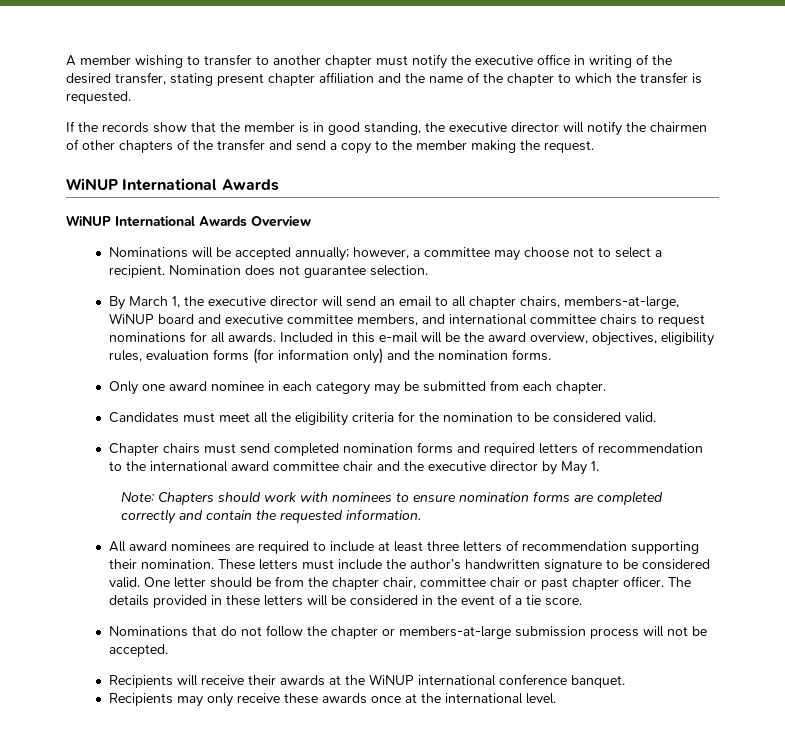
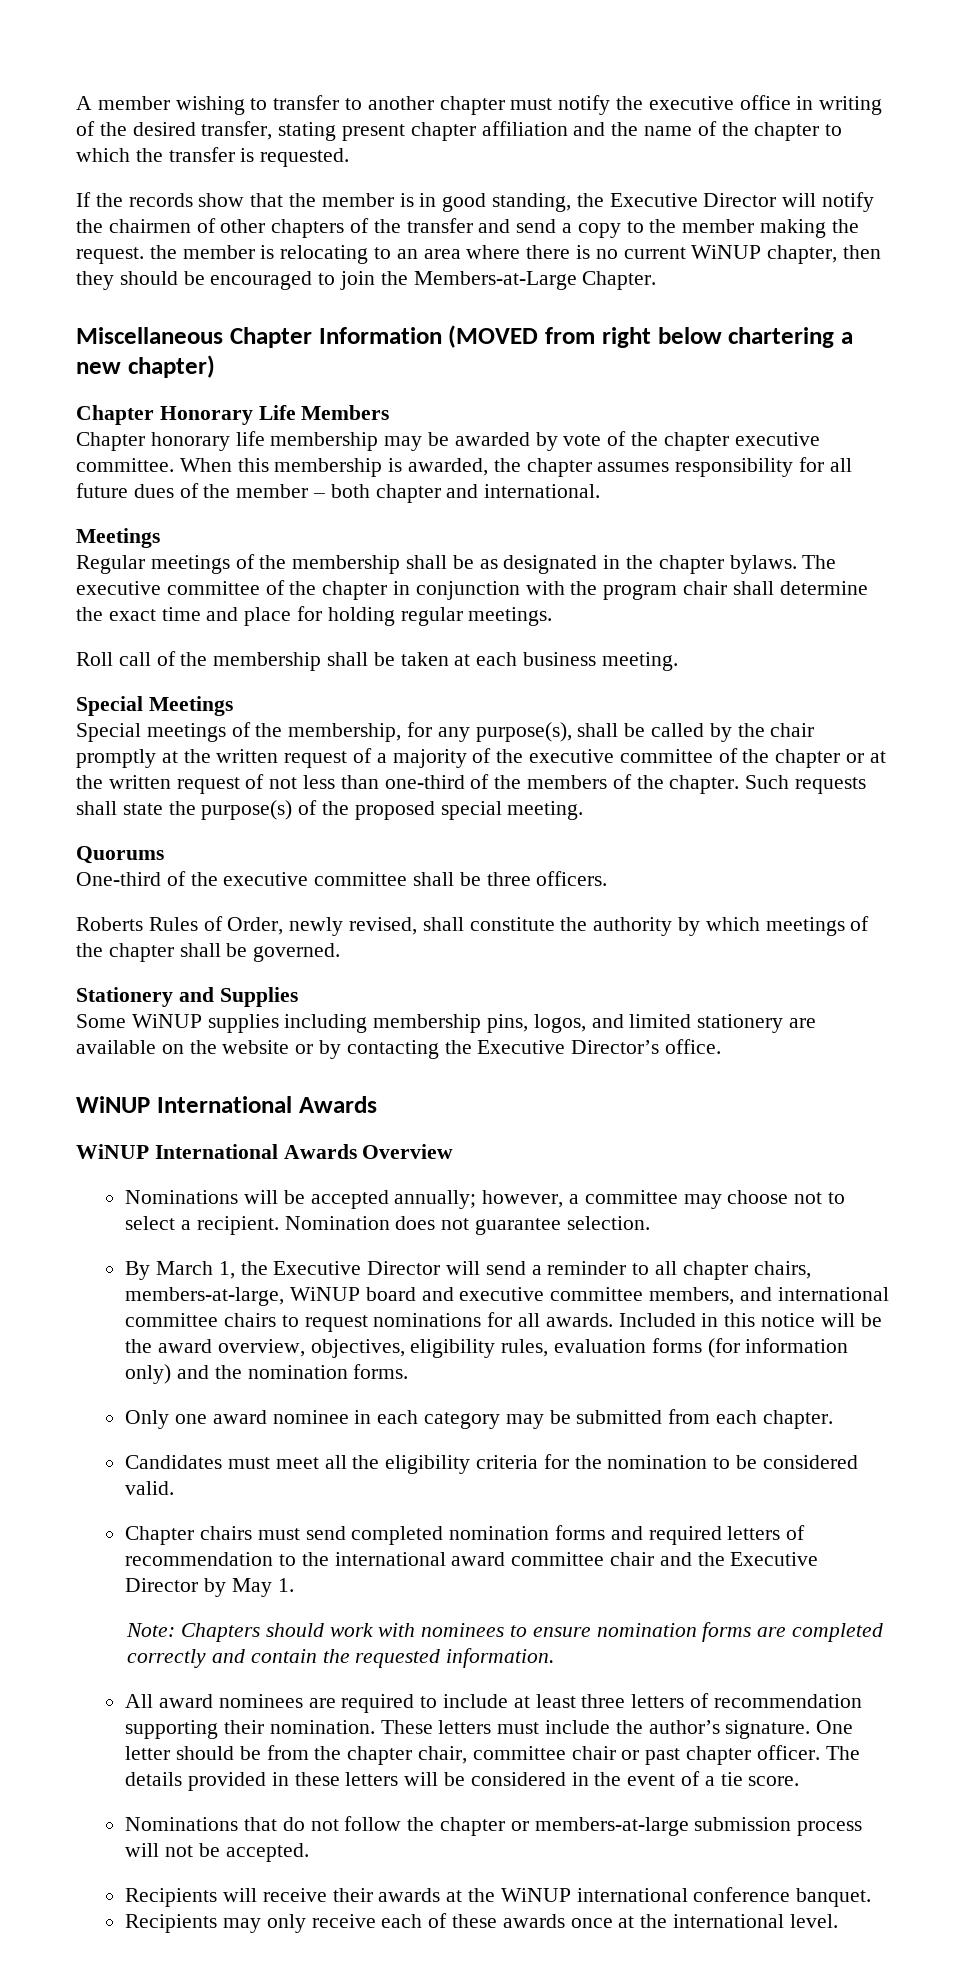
- If the records show that the member is in good standing, the executive director will notify the chairmen of other chapters of the transfer and send a copy to the member making the request.
+ If the records show that the member is in good standing, the Executive Director will notify the chairmen of other chapters of the transfer and send a copy to the member making the request. the member is relocating to an area where there is no current WiNUP chapter, then they should be encouraged to join the Members-at-Large Chapter.
+ Miscellaneous Chapter Information (MOVED from right below chartering a new chapter)
+ Chapter Honorary Life Members
+ Chapter honorary life membership may be awarded by vote of the chapter executive committee. When this membership is awarded, the chapter assumes responsibility for all future dues of the member – both chapter and international.
+ Meetings
+ Regular meetings of the membership shall be as designated in the chapter bylaws. The executive committee of the chapter in conjunction with the program chair shall determine the exact time and place for holding regular meetings.
+ Roll call of the membership shall be taken at each business meeting.
+ Special Meetings
+ Special meetings of the membership, for any purpose(s), shall be called by the chair promptly at the written request of a majority of the executive committee of the chapter or at the written request of not less than one-third of the members of the chapter. Such requests shall state the purpose(s) of the proposed special meeting.
+ Quorums
+ One-third of the executive committee shall be three officers.
+ Roberts Rules of Order, newly revised, shall constitute the authority by which meetings of the chapter shall be governed.
+ Stationery and Supplies
+ Some WiNUP supplies including membership pins, logos, and limited stationery are available on the website or by contacting the Executive Director’s office.
- By March 1, the executive director will send an email to all chapter chairs, members-at-large, WiNUP board and executive committee members, and international committee chairs to request nominations for all awards.
+ By March 1, the Executive Director will send a reminder to all chapter chairs, members-at-large, WiNUP board and executive committee members, and international committee chairs to request nominations for all awards.
- Included in this e-mail will be the award overview, objectives, eligibility rules, evaluation forms (for information only) and the nomination forms.
+ Included in this notice will be the award overview, objectives, eligibility rules, evaluation forms (for information only) and the nomination forms.
- Chapter chairs must send completed nomination forms and required letters of recommendation to the international award committee chair and the executive director by May 1.
+ Chapter chairs must send completed nomination forms and required letters of recommendation to the international award committee chair and the Executive Director by May 1.
- These letters must include the author’s handwritten signature to be considered valid.
+ These letters must include the author’s signature.
- Recipients may only receive these awards once at the international level.
+ Recipients may only receive each of these awards once at the international level.

